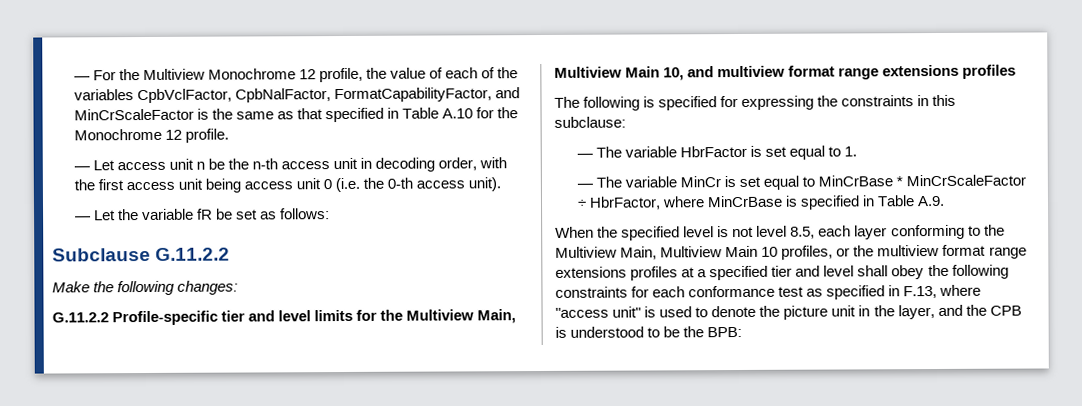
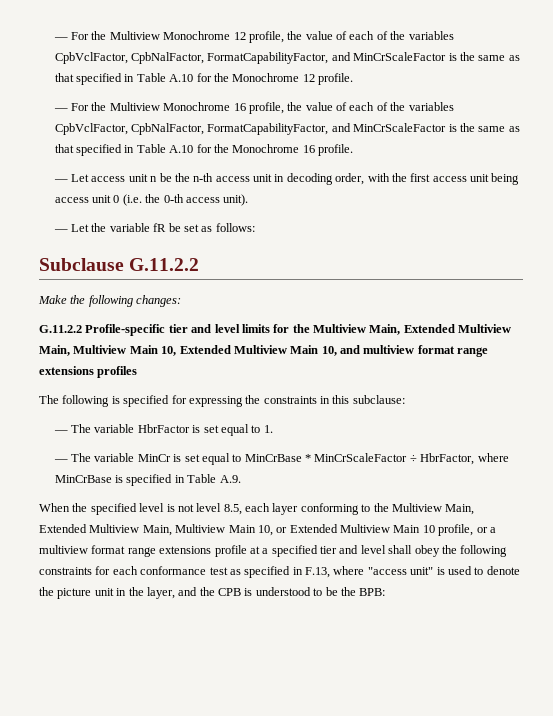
+ — For the Multiview Monochrome 16 profile, the value of each of the variables CpbVclFactor, CpbNalFactor, FormatCapabilityFactor, and MinCrScaleFactor is the same as that specified in Table A.10 for the Monochrome 16 profile.
- G.11.2.2 Profile-specific tier and level limits for the Multiview Main, Multiview Main 10, and multiview format range extensions profiles
+ G.11.2.2 Profile-specific tier and level limits for the Multiview Main, Extended Multiview Main, Multiview Main 10, Extended Multiview Main 10, and multiview format range extensions profiles
- When the specified level is not level 8.5, each layer conforming to the Multiview Main, Multiview Main 10 profiles, or the multiview format range extensions profiles at a specified tier and level shall obey the following constraints for each conformance test as specified in F.13, where "access unit" is used to denote the picture unit in the layer, and the CPB is understood to be the BPB:
+ When the specified level is not level 8.5, each layer conforming to the Multiview Main, Extended Multiview Main, Multiview Main 10, or Extended Multiview Main 10 profile, or a multiview format range extensions profile at a specified tier and level shall obey the following constraints for each conformance test as specified in F.13, where "access unit" is used to denote the picture unit in the layer, and the CPB is understood to be the BPB:

